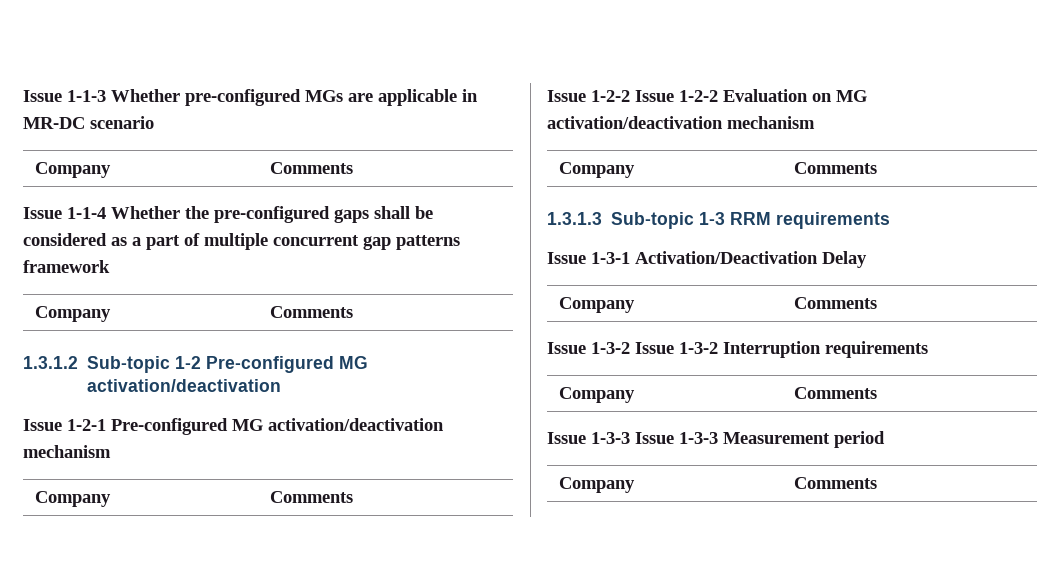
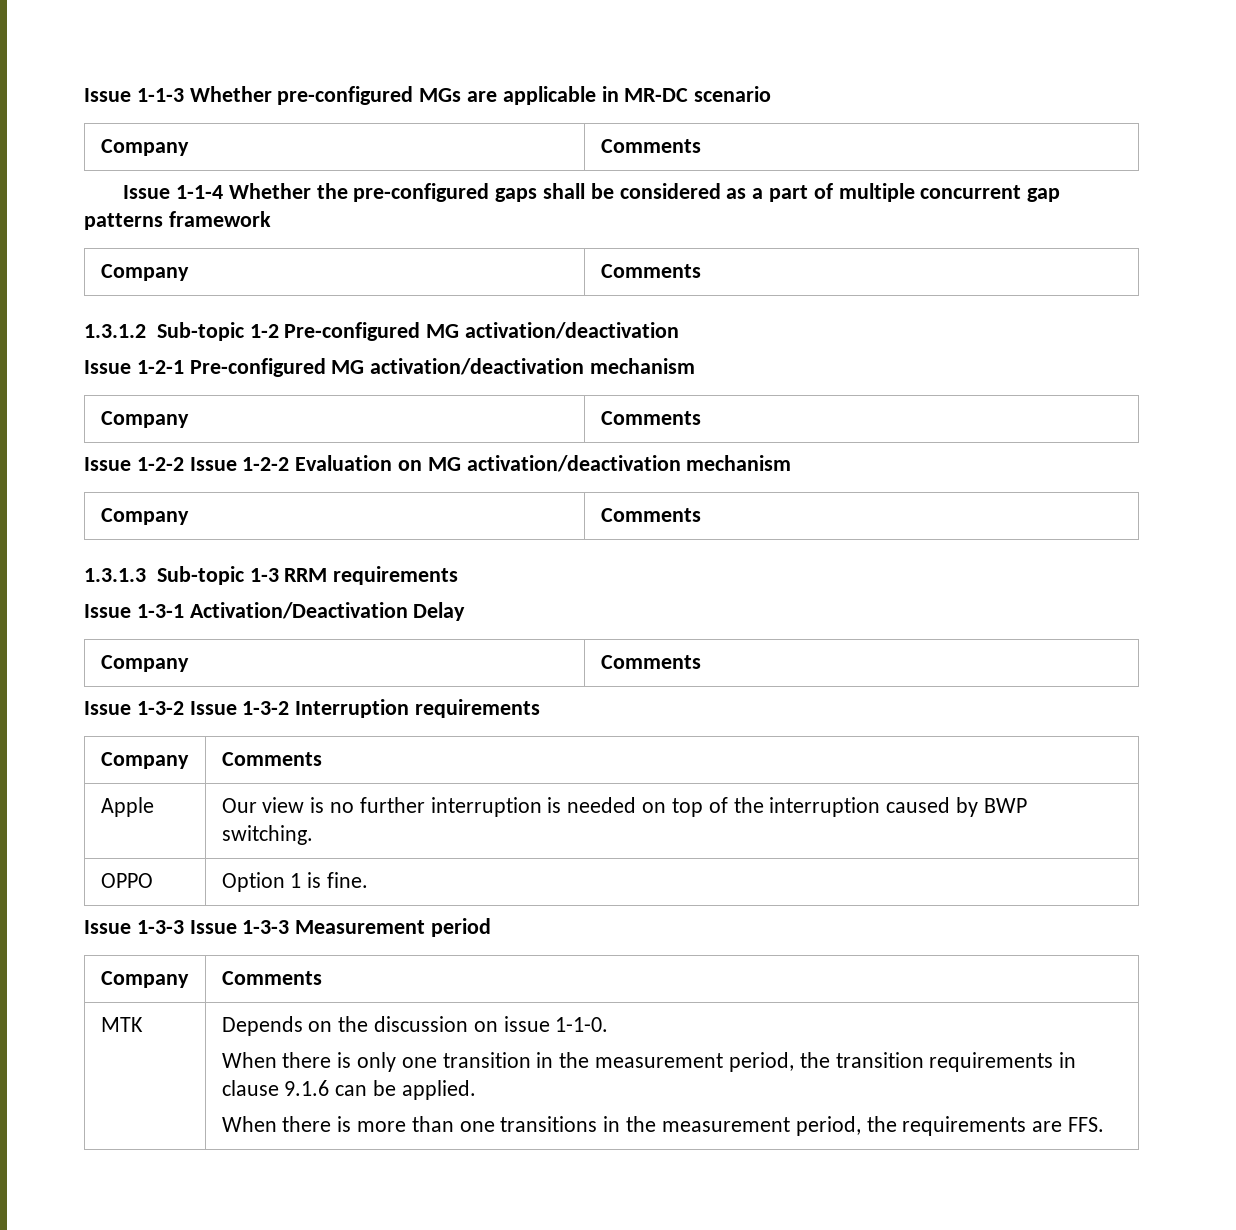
+ Apple | Our view is no further interruption is needed on top of the interruption caused by BWP switching.
+ OPPO | Option 1 is fine.
+ MTK | Depends on the discussion on issue 1-1-0.
+ When there is only one transition in the measurement period, the transition requirements in clause 9.1.6 can be applied.
+ When there is more than one transitions in the measurement period, the requirements are FFS.

